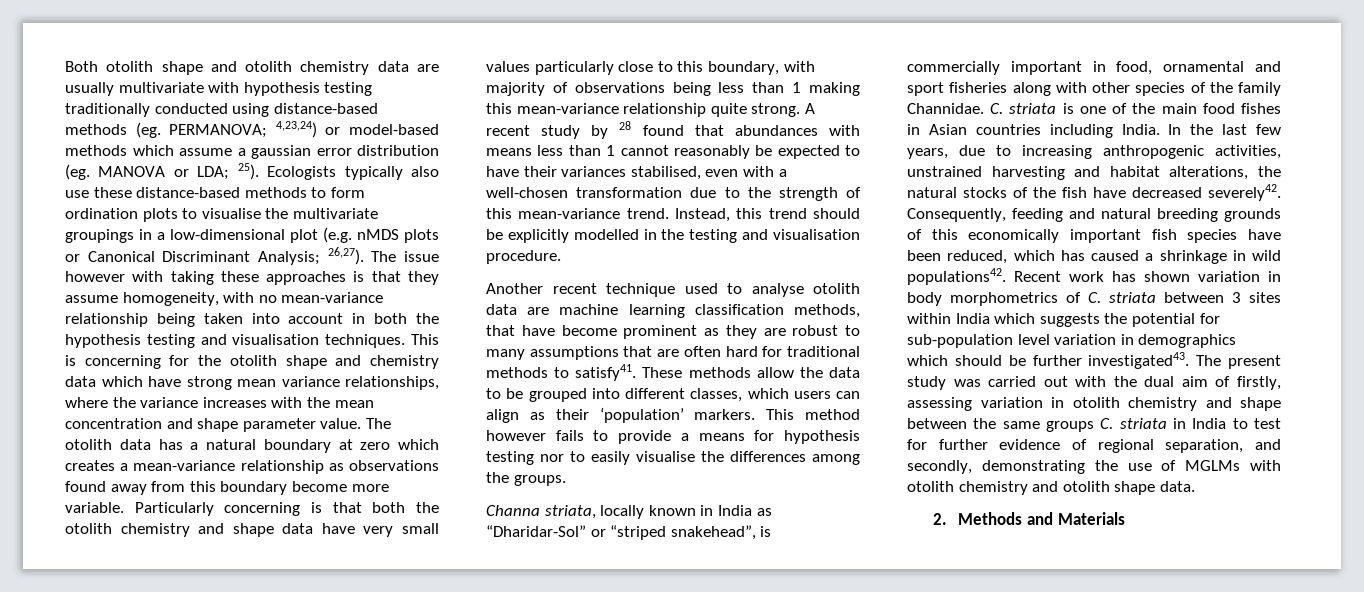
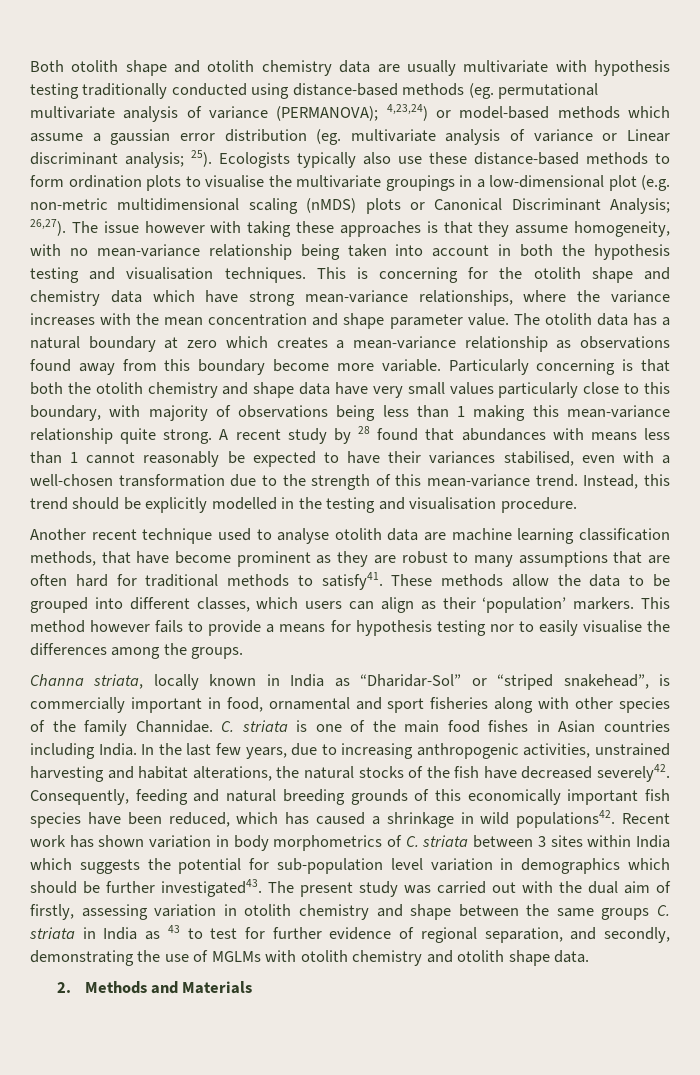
- Both otolith shape and otolith chemistry data are usually multivariate with hypothesis testing traditionally conducted using distance-based methods (eg. PERMANOVA; 4,23,24) or model-based methods which assume a gaussian error distribution (eg. MANOVA or LDA; 25).
+ Both otolith shape and otolith chemistry data are usually multivariate with hypothesis testing traditionally conducted using distance-based methods (eg. permutational multivariate analysis of variance (PERMANOVA); 4,23,24) or model-based methods which assume a gaussian error distribution (eg. multivariate analysis of variance or Linear discriminant analysis; 25).
- Ecologists typically also use these distance-based methods to form ordination plots to visualise the multivariate groupings in a low-dimensional plot (e.g. nMDS plots or Canonical Discriminant Analysis; 26,27).
+ Ecologists typically also use these distance-based methods to form ordination plots to visualise the multivariate groupings in a low-dimensional plot (e.g. non-metric multidimensional scaling (nMDS) plots or Canonical Discriminant Analysis; 26,27).
- This is concerning for the otolith shape and chemistry data which have strong mean variance relationships, where the variance increases with the mean concentration and shape parameter value.
+ This is concerning for the otolith shape and chemistry data which have strong mean-variance relationships, where the variance increases with the mean concentration and shape parameter value.
- The present study was carried out with the dual aim of firstly, assessing variation in otolith chemistry and shape between the same groups C. striata in India to test for further evidence of regional separation, and secondly, demonstrating the use of MGLMs with otolith chemistry and otolith shape data.
+ The present study was carried out with the dual aim of firstly, assessing variation in otolith chemistry and shape between the same groups C. striata in India as 43 to test for further evidence of regional separation, and secondly, demonstrating the use of MGLMs with otolith chemistry and otolith shape data.

